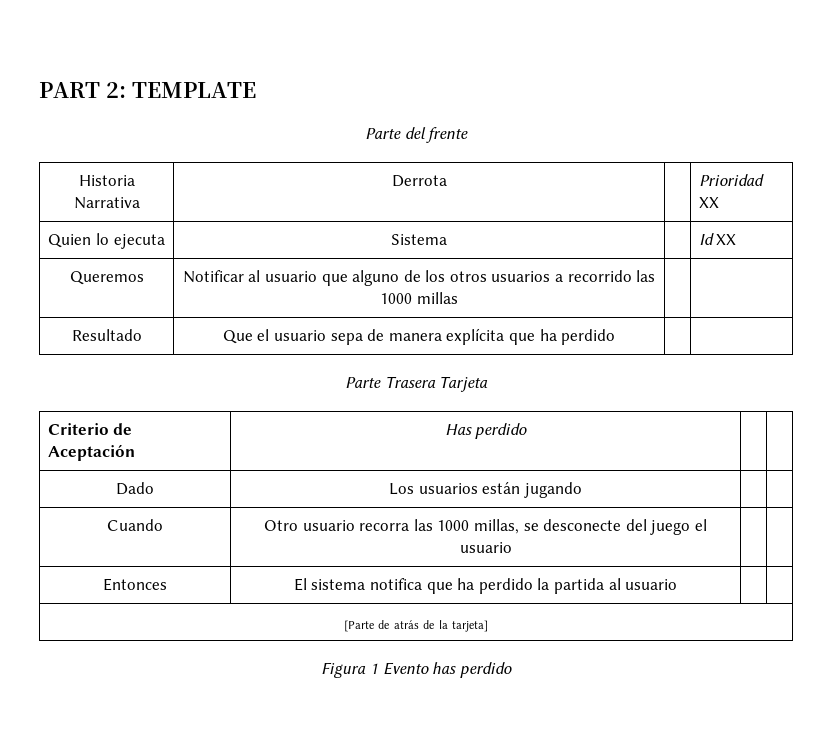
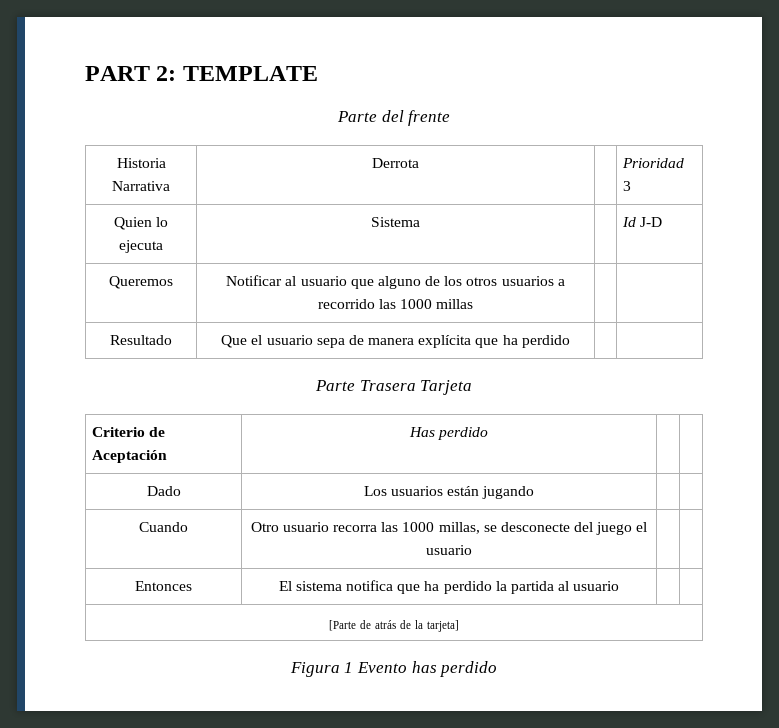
- Historia Narrativa | Derrota | | Prioridad XX
+ Historia Narrativa | Derrota | | Prioridad 3
- Quien lo ejecuta | Sistema | | Id XX
+ Quien lo ejecuta | Sistema | | Id J-D

